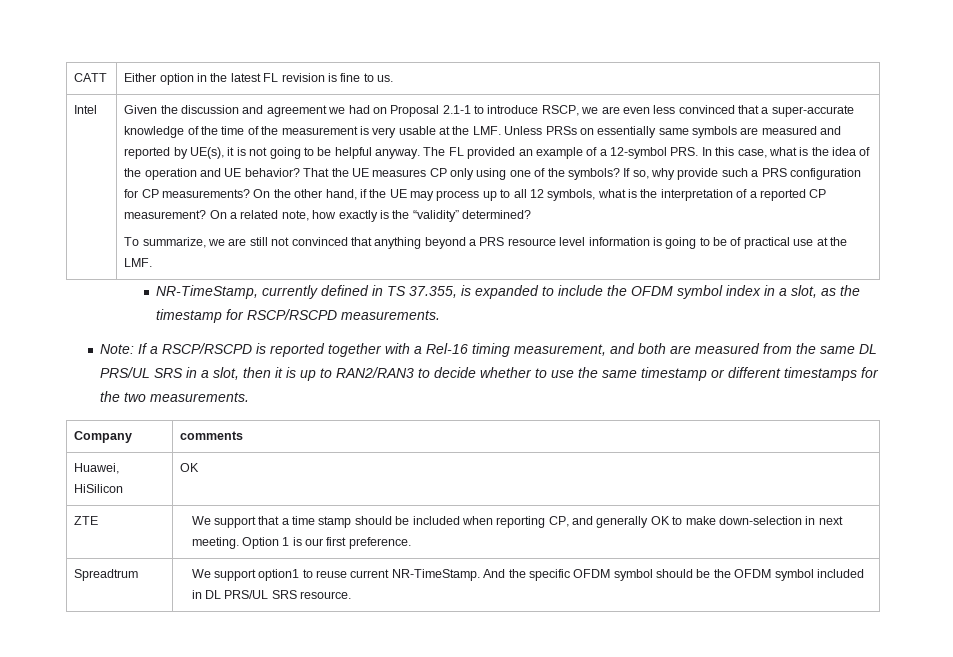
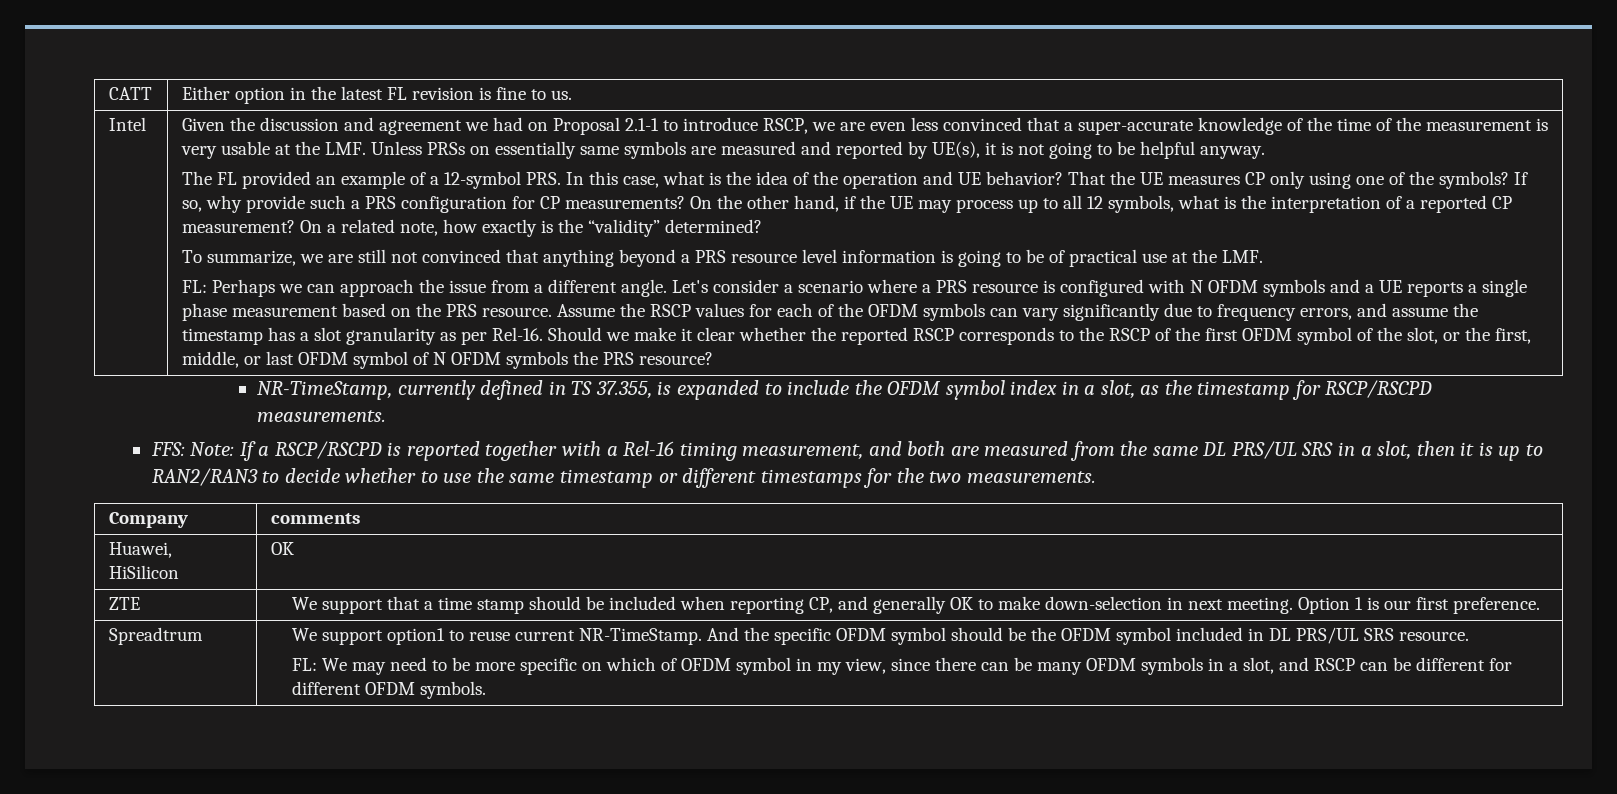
- Given the discussion and agreement we had on Proposal 2.1-1 to introduce RSCP, we are even less convinced that a super-accurate knowledge of the time of the measurement is very usable at the LMF. Unless PRSs on essentially same symbols are measured and reported by UE(s), it is not going to be helpful anyway. The FL provided an example of a 12-symbol PRS. In this case, what is the idea of the operation and UE behavior?
+ Given the discussion and agreement we had on Proposal 2.1-1 to introduce RSCP, we are even less convinced that a super-accurate knowledge of the time of the measurement is very usable at the LMF. Unless PRSs on essentially same symbols are measured and reported by UE(s), it is not going to be helpful anyway.
+ The FL provided an example of a 12-symbol PRS. In this case, what is the idea of the operation and UE behavior?
+ FL: Perhaps we can approach the issue from a different angle. Let's consider a scenario where a PRS resource is configured with N OFDM symbols and a UE reports a single phase measurement based on the PRS resource. Assume the RSCP values for each of the OFDM symbols can vary significantly due to frequency errors, and assume the timestamp has a slot granularity as per Rel-16. Should we make it clear whether the reported RSCP corresponds to the RSCP of the first OFDM symbol of the slot, or the first, middle, or last OFDM symbol of N OFDM symbols the PRS resource?
- Note: If a RSCP/RSCPD is reported together with a Rel-16 timing measurement, and both are measured from the same DL PRS/UL SRS in a slot, then it is up to RAN2/RAN3 to decide whether to use the same timestamp or different timestamps for the two measurements.
+ FFS: Note: If a RSCP/RSCPD is reported together with a Rel-16 timing measurement, and both are measured from the same DL PRS/UL SRS in a slot, then it is up to RAN2/RAN3 to decide whether to use the same timestamp or different timestamps for the two measurements.
+ FL: We may need to be more specific on which of OFDM symbol in my view, since there can be many OFDM symbols in a slot, and RSCP can be different for different OFDM symbols.

